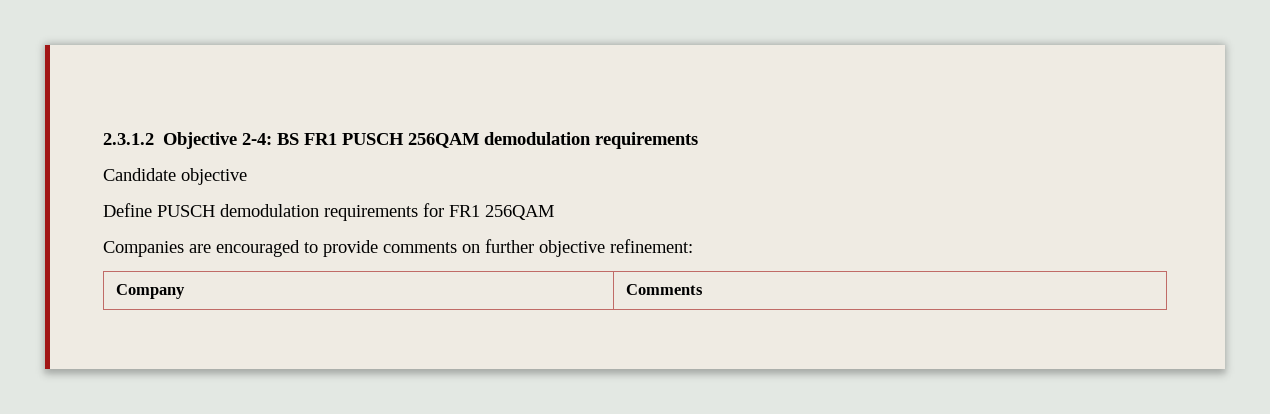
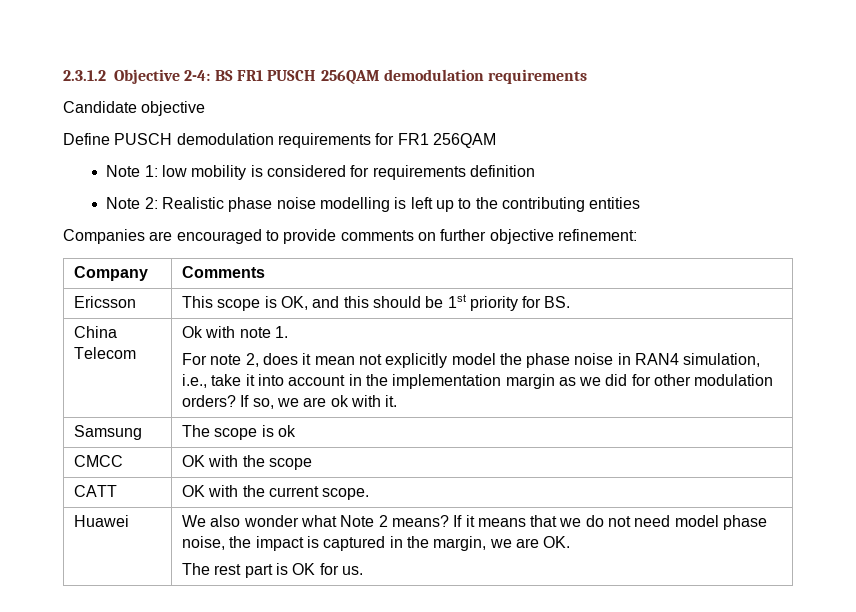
+ Note 1: low mobility is considered for requirements definition
+ Note 2: Realistic phase noise modelling is left up to the contributing entities
+ Ericsson | This scope is OK, and this should be 1st priority for BS.
+ China Telecom | Ok with note 1.
+ For note 2, does it mean not explicitly model the phase noise in RAN4 simulation, i.e., take it into account in the implementation margin as we did for other modulation orders? If so, we are ok with it.
+ Samsung | The scope is ok
+ CMCC | OK with the scope
+ CATT | OK with the current scope.
+ Huawei | We also wonder what Note 2 means? If it means that we do not need model phase noise, the impact is captured in the margin, we are OK.
+ The rest part is OK for us.

